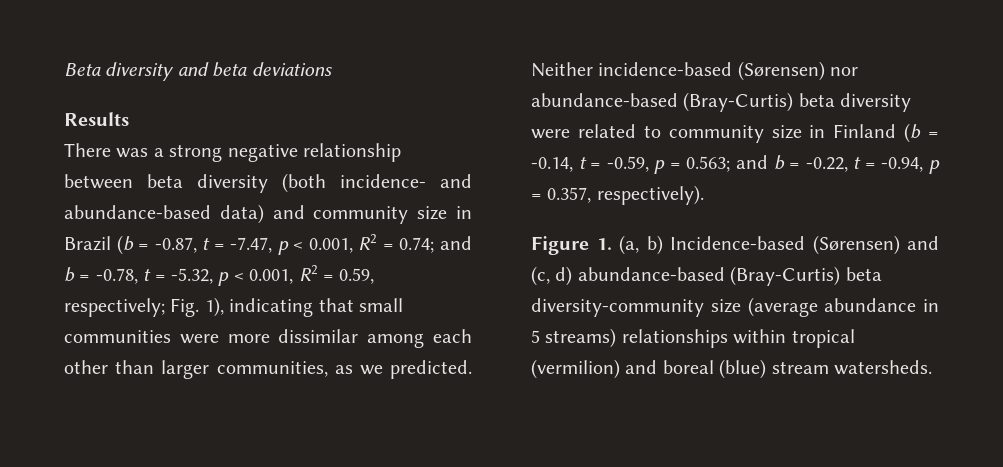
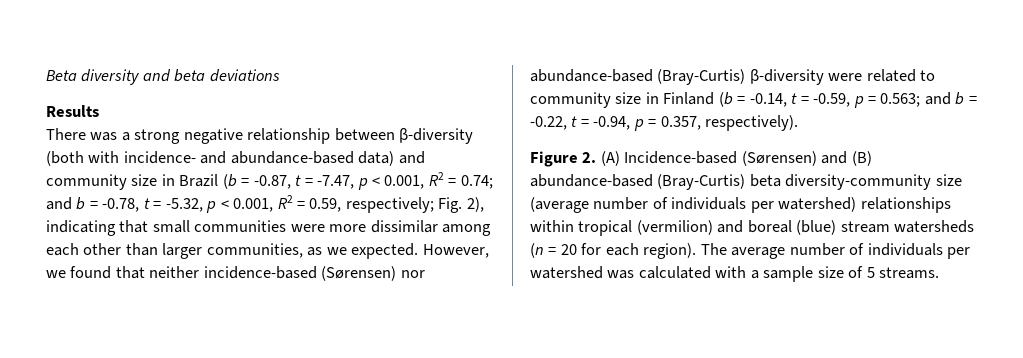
- There was a strong negative relationship between beta diversity (both incidence- and abundance-based data) and community size in Brazil (b = -0.87, t = -7.47, p < 0.001, R2 = 0.74;
+ There was a strong negative relationship between β-diversity (both with incidence- and abundance-based data) and community size in Brazil (b = -0.87, t = -7.47, p < 0.001, R2 = 0.74;
- Fig. 1), indicating that small communities were more dissimilar among each other than larger communities, as we predicted. Neither incidence-based (Sørensen) nor abundance-based (Bray-Curtis) beta diversity were related to community size in Finland (b = -0.14, t = -0.59, p = 0.563;
+ Fig. 2), indicating that small communities were more dissimilar among each other than larger communities, as we expected. However, we found that neither incidence-based (Sørensen) nor abundance-based (Bray-Curtis) β-diversity were related to community size in Finland (b = -0.14, t = -0.59, p = 0.563;
- Figure 1. (a, b) Incidence-based (Sørensen) and (c, d) abundance-based (Bray-Curtis) beta diversity-community size (average abundance in 5 streams) relationships within tropical (vermilion) and boreal (blue) stream watersheds.
+ Figure 2. (A) Incidence-based (Sørensen) and (B) abundance-based (Bray-Curtis) beta diversity-community size (average number of individuals per watershed) relationships within tropical (vermilion) and boreal (blue) stream watersheds (n = 20 for each region). The average number of individuals per watershed was calculated with a sample size of 5 streams.

